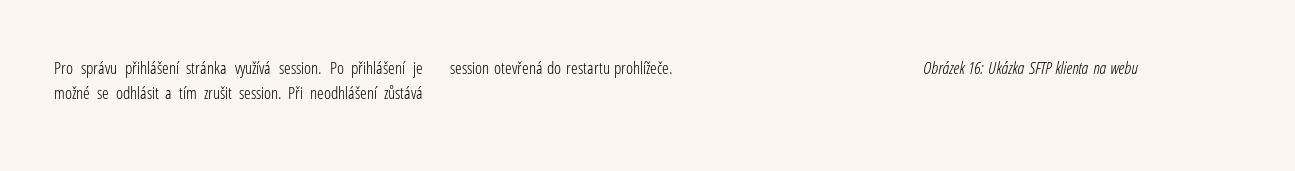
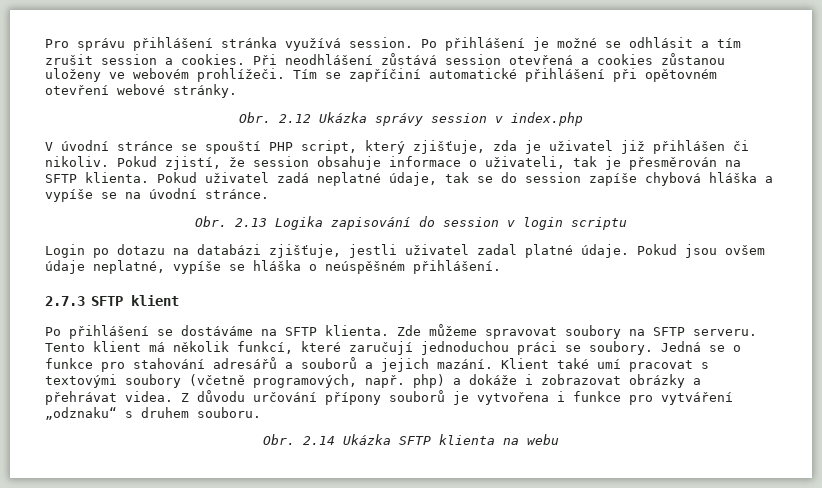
- Po přihlášení je možné se odhlásit a tím zrušit session.
+ Po přihlášení je možné se odhlásit a tím zrušit session a cookies.
- Při neodhlášení zůstává session otevřená do restartu prohlížeče.
- Obrázek 16: Ukázka SFTP klienta na webu
+ Při neodhlášení zůstává session otevřená a cookies zůstanou uloženy ve webovém prohlížeči. Tím se zapříčiní automatické přihlášení při opětovném otevření webové stránky.
+ Obr. 2.12 Ukázka správy session v index.php
+ V úvodní stránce se spouští PHP script, který zjišťuje, zda je uživatel již přihlášen či nikoliv. Pokud zjistí, že session obsahuje informace o uživateli, tak je přesměrován na SFTP klienta. Pokud uživatel zadá neplatné údaje, tak se do session zapíše chybová hláška a vypíše se na úvodní stránce.
+ Obr. 2.13 Logika zapisování do session v login scriptu
+ Login po dotazu na databázi zjišťuje, jestli uživatel zadal platné údaje. Pokud jsou ovšem údaje neplatné, vypíše se hláška o neúspěšném přihlášení.
+ 2.7.3 SFTP klient
+ Po přihlášení se dostáváme na SFTP klienta. Zde můžeme spravovat soubory na SFTP serveru. Tento klient má několik funkcí, které zaručují jednoduchou práci se soubory. Jedná se o funkce pro stahování adresářů a souborů a jejich mazání. Klient také umí pracovat s textovými soubory (včetně programových, např. php) a dokáže i zobrazovat obrázky a přehrávat videa. Z důvodu určování přípony souborů je vytvořena i funkce pro vytváření „odznaku“ s druhem souboru.
+ Obr. 2.14 Ukázka SFTP klienta na webu

